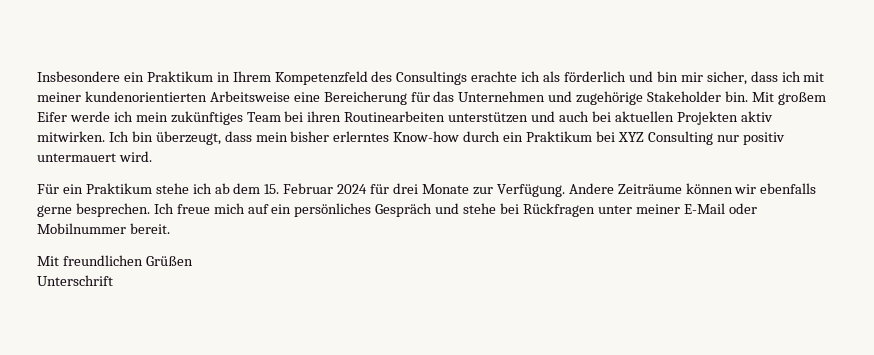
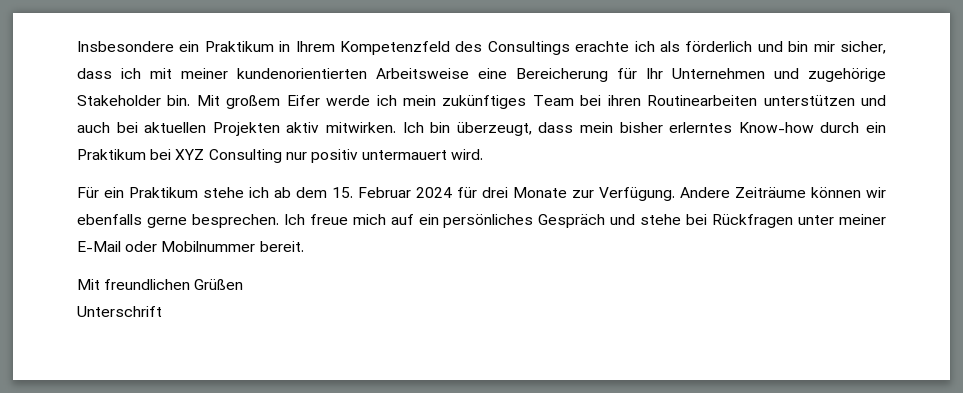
- Insbesondere ein Praktikum in Ihrem Kompetenzfeld des Consultings erachte ich als förderlich und bin mir sicher, dass ich mit meiner kundenorientierten Arbeitsweise eine Bereicherung für das Unternehmen und zugehörige Stakeholder bin.
+ Insbesondere ein Praktikum in Ihrem Kompetenzfeld des Consultings erachte ich als förderlich und bin mir sicher, dass ich mit meiner kundenorientierten Arbeitsweise eine Bereicherung für Ihr Unternehmen und zugehörige Stakeholder bin.

